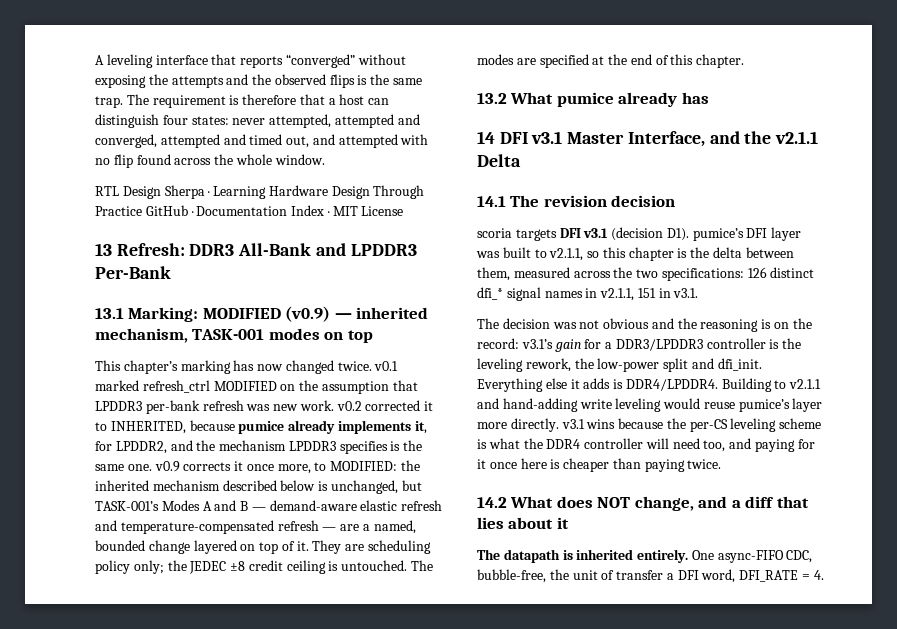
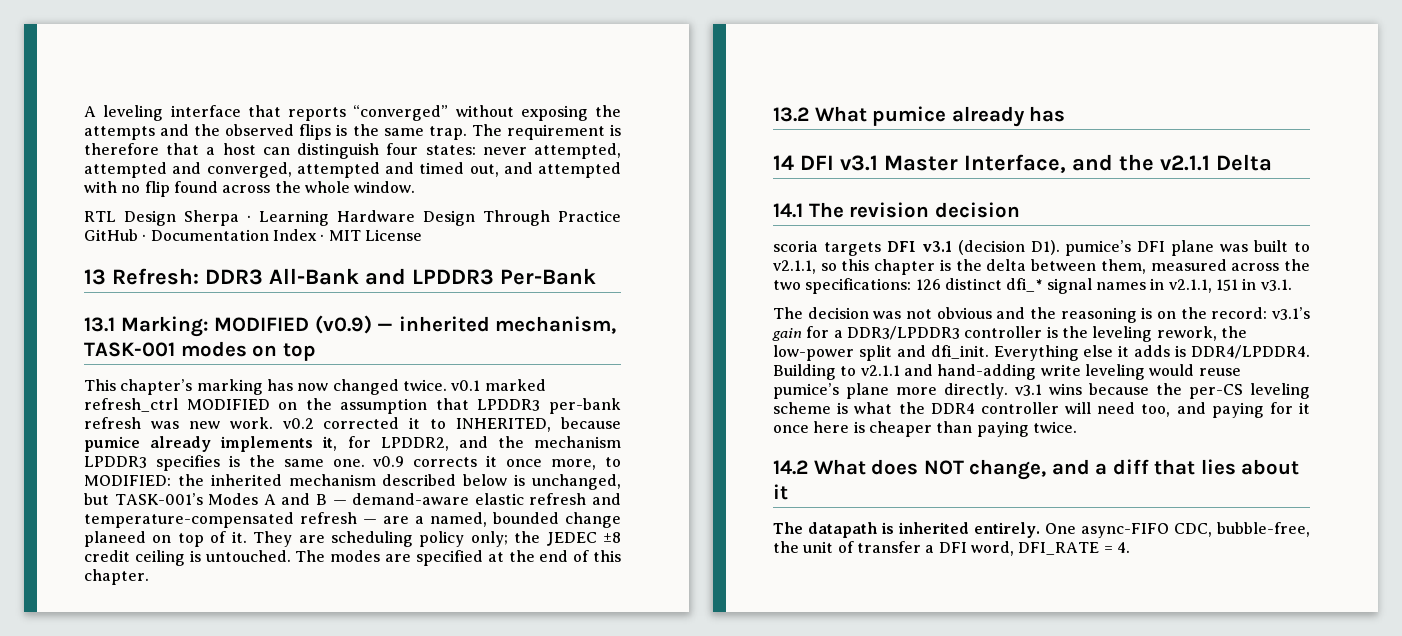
- the inherited mechanism described below is unchanged, but TASK-001’s Modes A and B — demand-aware elastic refresh and temperature-compensated refresh — are a named, bounded change layered on top of it.
+ the inherited mechanism described below is unchanged, but TASK-001’s Modes A and B — demand-aware elastic refresh and temperature-compensated refresh — are a named, bounded change planeed on top of it.
- scoria targets DFI v3.1 (decision D1). pumice’s DFI layer was built to v2.1.1, so this chapter is the delta between them, measured across the two specifications: 126 distinct dfi_* signal names in v2.1.1, 151 in v3.1.
+ scoria targets DFI v3.1 (decision D1). pumice’s DFI plane was built to v2.1.1, so this chapter is the delta between them, measured across the two specifications: 126 distinct dfi_* signal names in v2.1.1, 151 in v3.1.
- Building to v2.1.1 and hand-adding write leveling would reuse pumice’s layer more directly. v3.1 wins because the per-CS leveling scheme is what the DDR4 controller will need too, and paying for it once here is cheaper than paying twice.
+ Building to v2.1.1 and hand-adding write leveling would reuse pumice’s plane more directly. v3.1 wins because the per-CS leveling scheme is what the DDR4 controller will need too, and paying for it once here is cheaper than paying twice.

